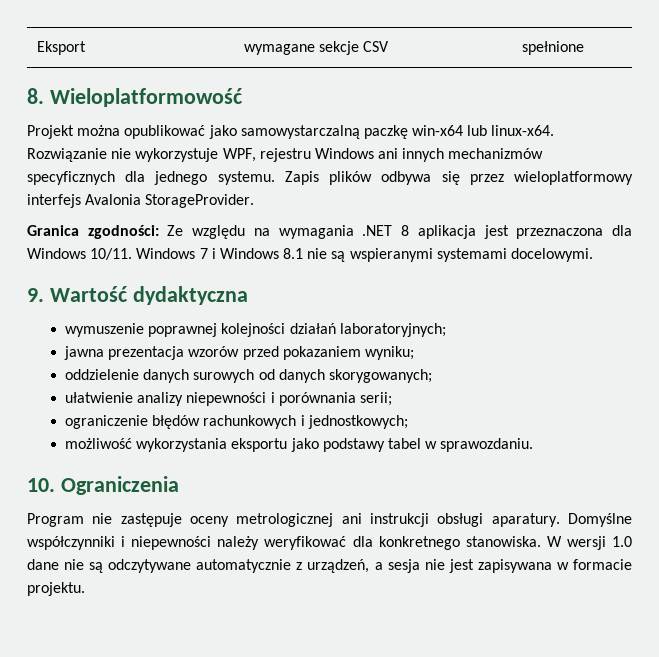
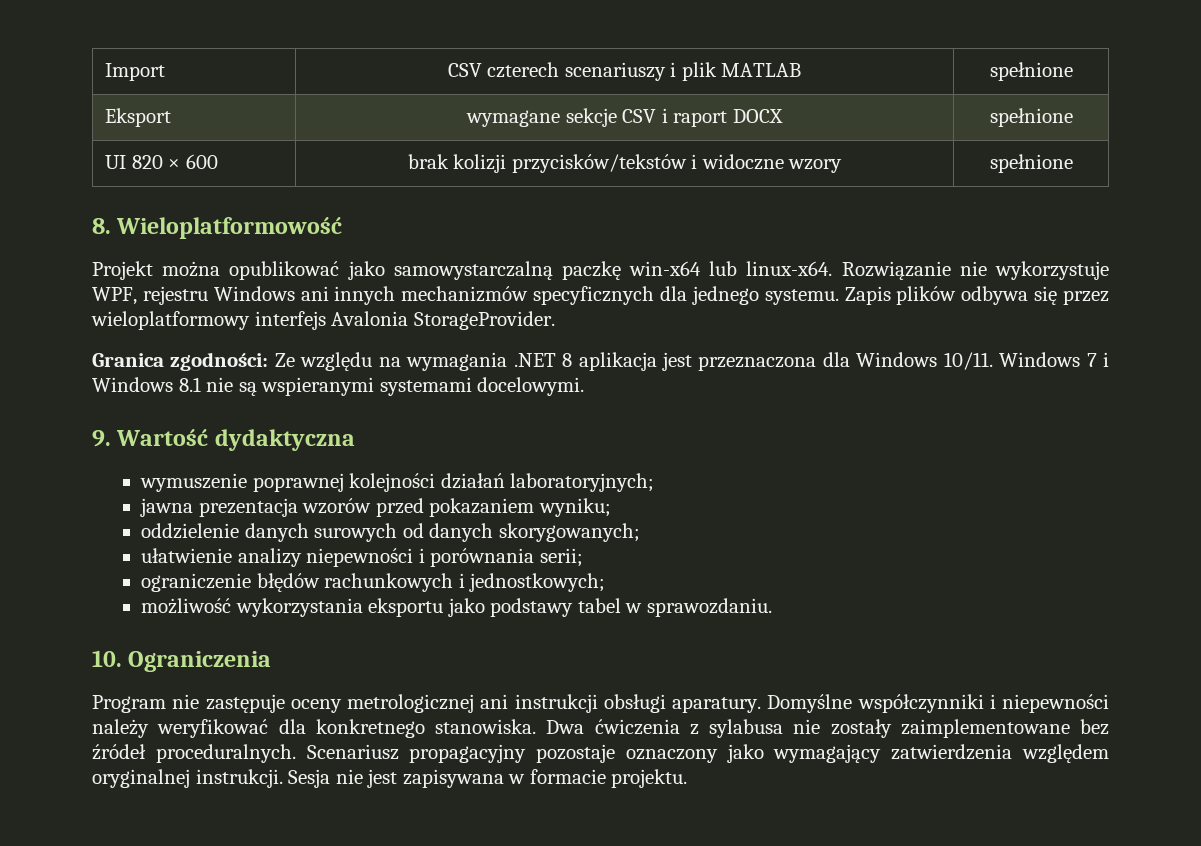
- Eksport | wymagane sekcje CSV | spełnione
+ Import | CSV czterech scenariuszy i plik MATLAB | spełnione
+ Eksport | wymagane sekcje CSV i raport DOCX | spełnione
+ UI 820 × 600 | brak kolizji przycisków/tekstów i widoczne wzory | spełnione
- W wersji 1.0 dane nie są odczytywane automatycznie z urządzeń, a sesja nie jest zapisywana w formacie projektu.
+ Dwa ćwiczenia z sylabusa nie zostały zaimplementowane bez źródeł proceduralnych. Scenariusz propagacyjny pozostaje oznaczony jako wymagający zatwierdzenia względem oryginalnej instrukcji. Sesja nie jest zapisywana w formacie projektu.

